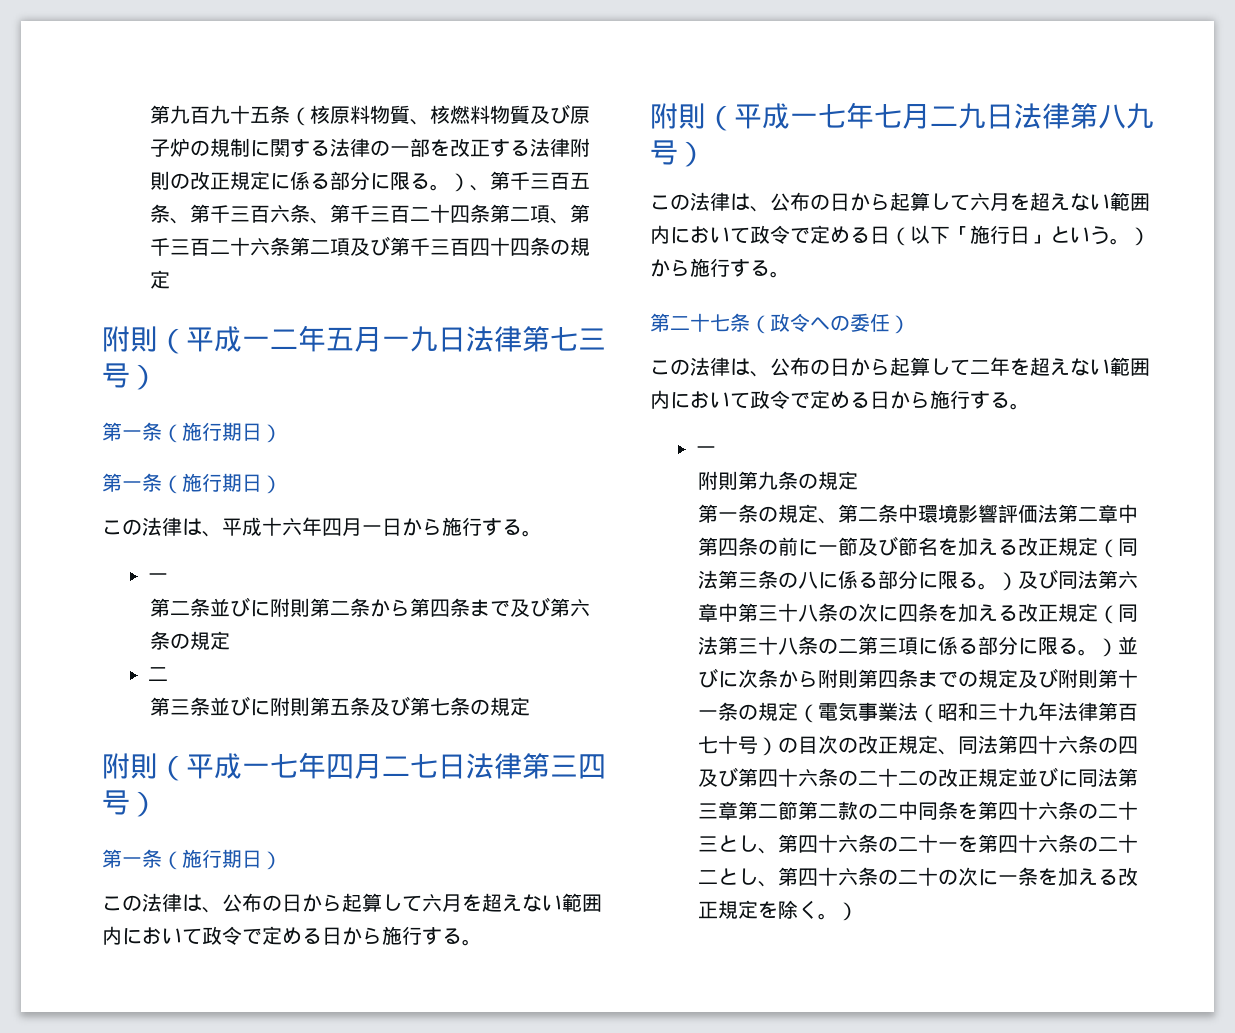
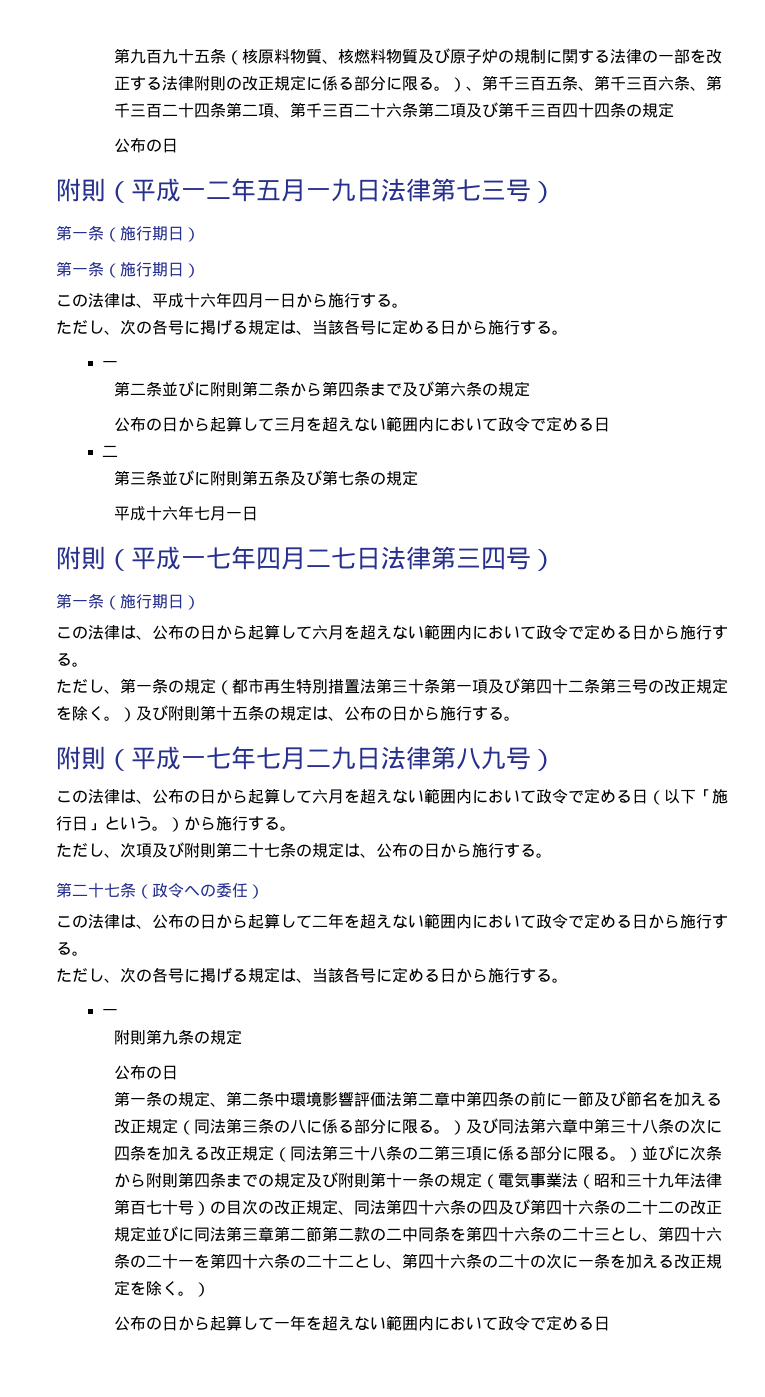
  第九百九十五条（核原料物質、核燃料物質及び原子炉の規制に関する法律の一部を改正する法律附則の改正規定に係る部分に限る。）、第千三百五条、第千三百六条、第千三百二十四条第二項、第千三百二十六条第二項及び第千三百四十四条の規定
+ 公布の日
  この法律は、平成十六年四月一日から施行する。
+ ただし、次の各号に掲げる規定は、当該各号に定める日から施行する。
+ 公布の日から起算して三月を超えない範囲内において政令で定める日
+ 平成十六年七月一日
+ ただし、第一条の規定（都市再生特別措置法第三十条第一項及び第四十二条第三号の改正規定を除く。）及び附則第十五条の規定は、公布の日から施行する。
+ ただし、次項及び附則第二十七条の規定は、公布の日から施行する。
  この法律は、公布の日から起算して二年を超えない範囲内において政令で定める日から施行する。
+ ただし、次の各号に掲げる規定は、当該各号に定める日から施行する。
  附則第九条の規定
+ 公布の日
+ 公布の日から起算して一年を超えない範囲内において政令で定める日

